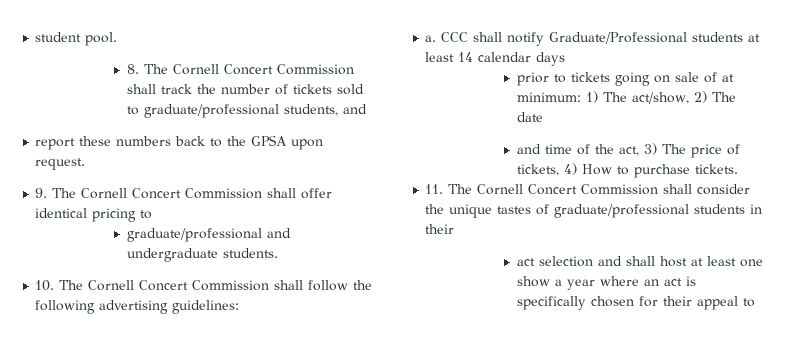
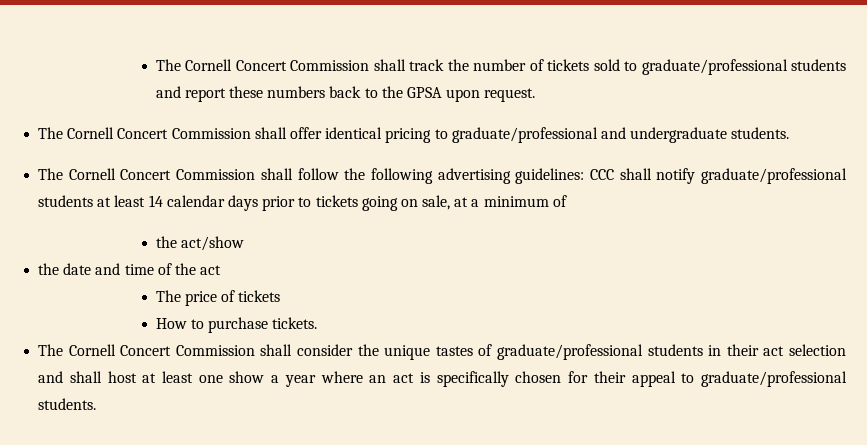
- student pool.
- 8. The Cornell Concert Commission shall track the number of tickets sold to graduate/professional students, and
- report these numbers back to the GPSA upon request.
+ The Cornell Concert Commission shall track the number of tickets sold to graduate/professional students and report these numbers back to the GPSA upon request.
- 9. The Cornell Concert Commission shall offer identical pricing to
- graduate/professional and undergraduate students.
+ The Cornell Concert Commission shall offer identical pricing to graduate/professional and undergraduate students.
- 10. The Cornell Concert Commission shall follow the following advertising guidelines:
- a. CCC shall notify Graduate/Professional students at least 14 calendar days
- prior to tickets going on sale of at minimum: 1) The act/show, 2) The date
- and time of the act, 3) The price of tickets, 4) How to purchase tickets.
+ The Cornell Concert Commission shall follow the following advertising guidelines: CCC shall notify graduate/professional students at least 14 calendar days prior to tickets going on sale, at a minimum of
+ the act/show
+ the date and time of the act
+ The price of tickets
+ How to purchase tickets.
- 11. The Cornell Concert Commission shall consider the unique tastes of graduate/professional students in their
- act selection and shall host at least one show a year where an act is specifically chosen for their appeal to
+ The Cornell Concert Commission shall consider the unique tastes of graduate/professional students in their act selection and shall host at least one show a year where an act is specifically chosen for their appeal to graduate/professional students.

